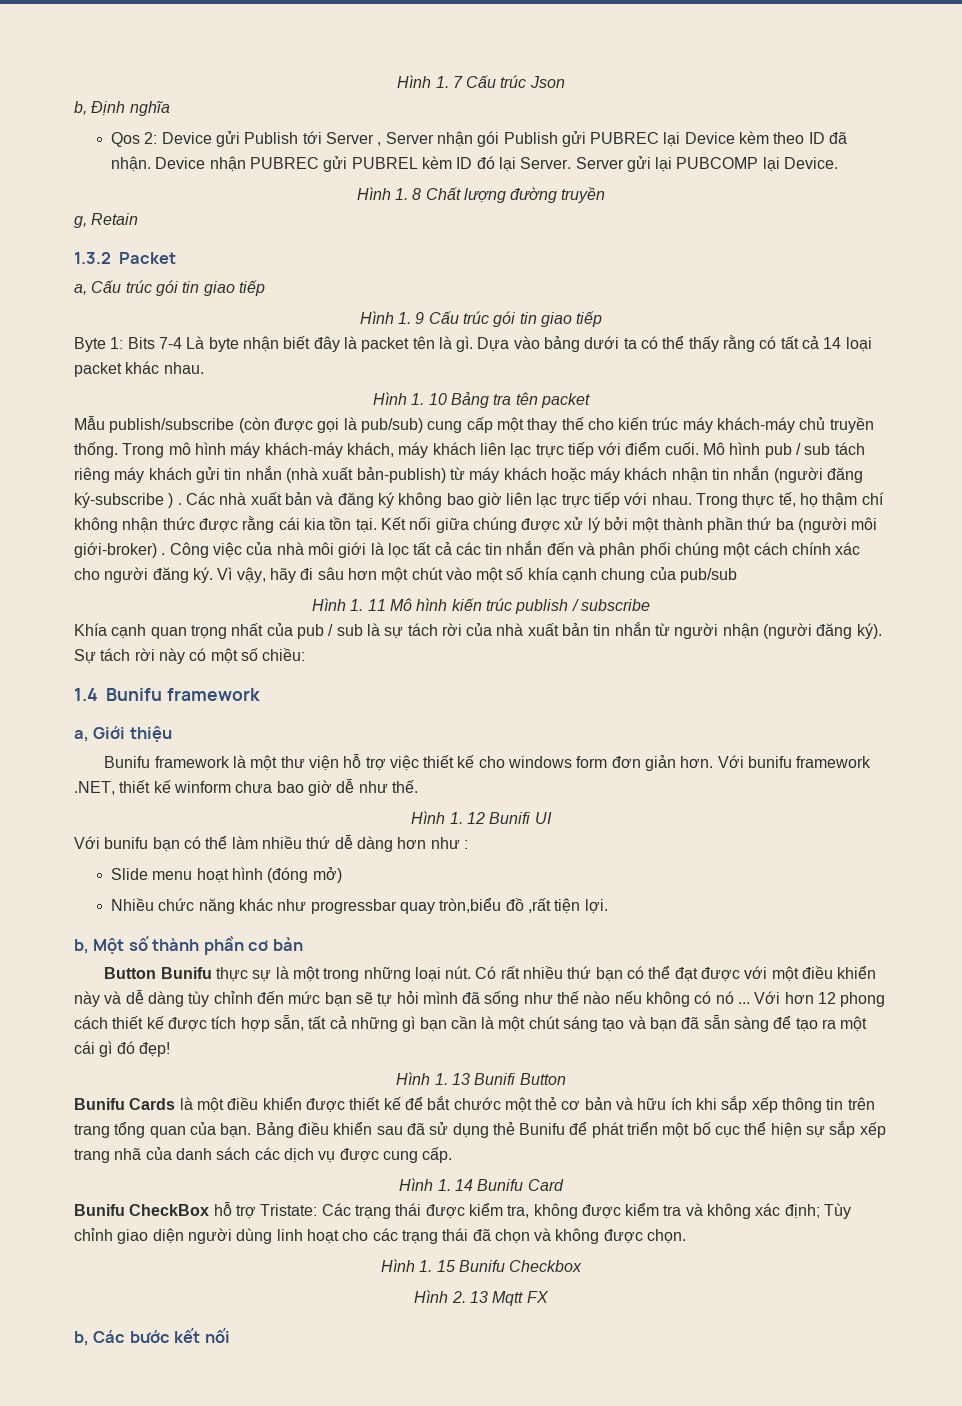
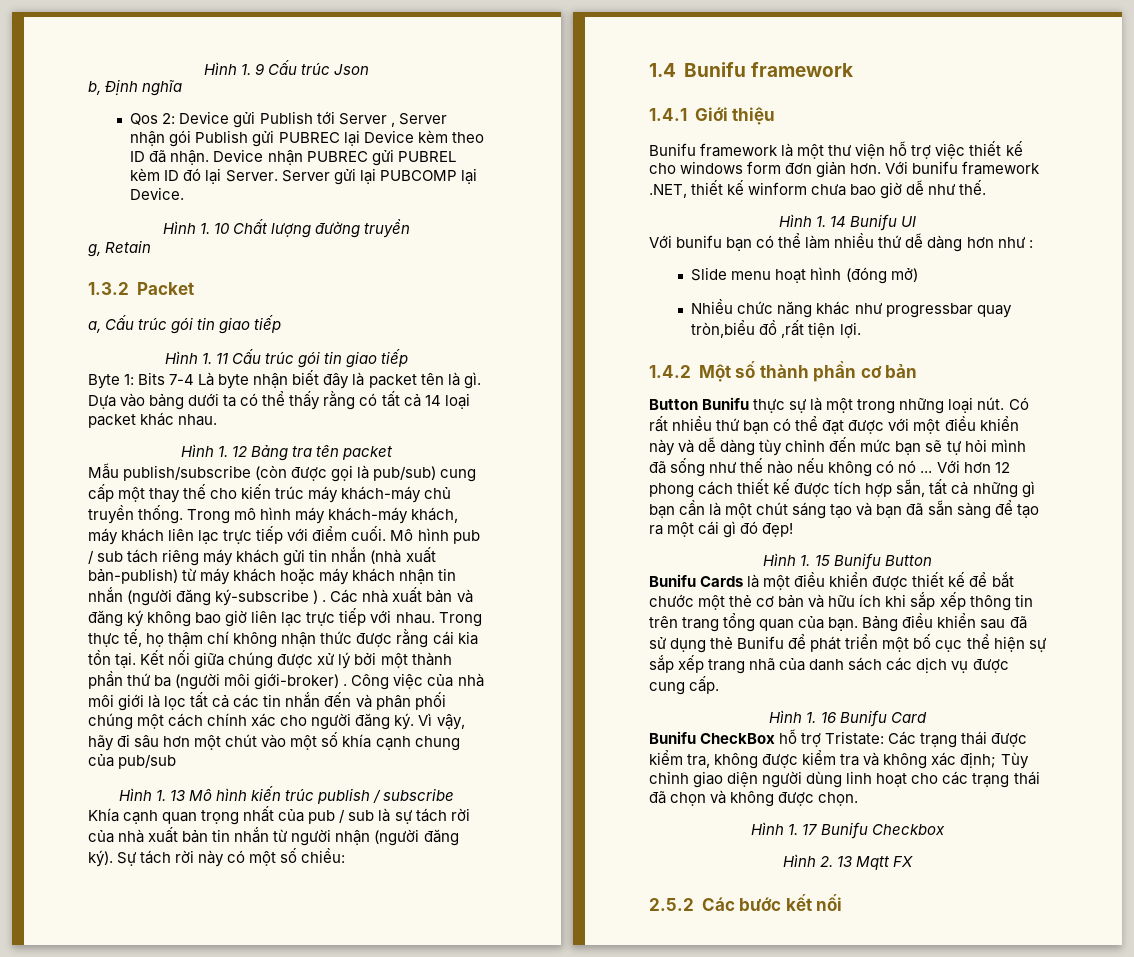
- Hình 1. 7 Cấu trúc Json
+ Hình 1. 9 Cấu trúc Json
- Hình 1. 8 Chất lượng đường truyền
+ Hình 1. 10 Chất lượng đường truyền
- Hình 1. 9 Cấu trúc gói tin giao tiếp
+ Hình 1. 11 Cấu trúc gói tin giao tiếp
- Hình 1. 10 Bảng tra tên packet
+ Hình 1. 12 Bảng tra tên packet
- Hình 1. 11 Mô hình kiến trúc publish / subscribe
+ Hình 1. 13 Mô hình kiến trúc publish / subscribe
- a, Giới thiệu
+ 1.4.1 Giới thiệu
- Hình 1. 12 Bunifi UI
+ Hình 1. 14 Bunifu UI
- b, Một số thành phần cơ bản
+ 1.4.2 Một số thành phần cơ bản
- Hình 1. 13 Bunifi Button
+ Hình 1. 15 Bunifu Button
- Hình 1. 14 Bunifu Card
+ Hình 1. 16 Bunifu Card
- Hình 1. 15 Bunifu Checkbox
+ Hình 1. 17 Bunifu Checkbox
- b, Các bước kết nối
+ 2.5.2 Các bước kết nối

